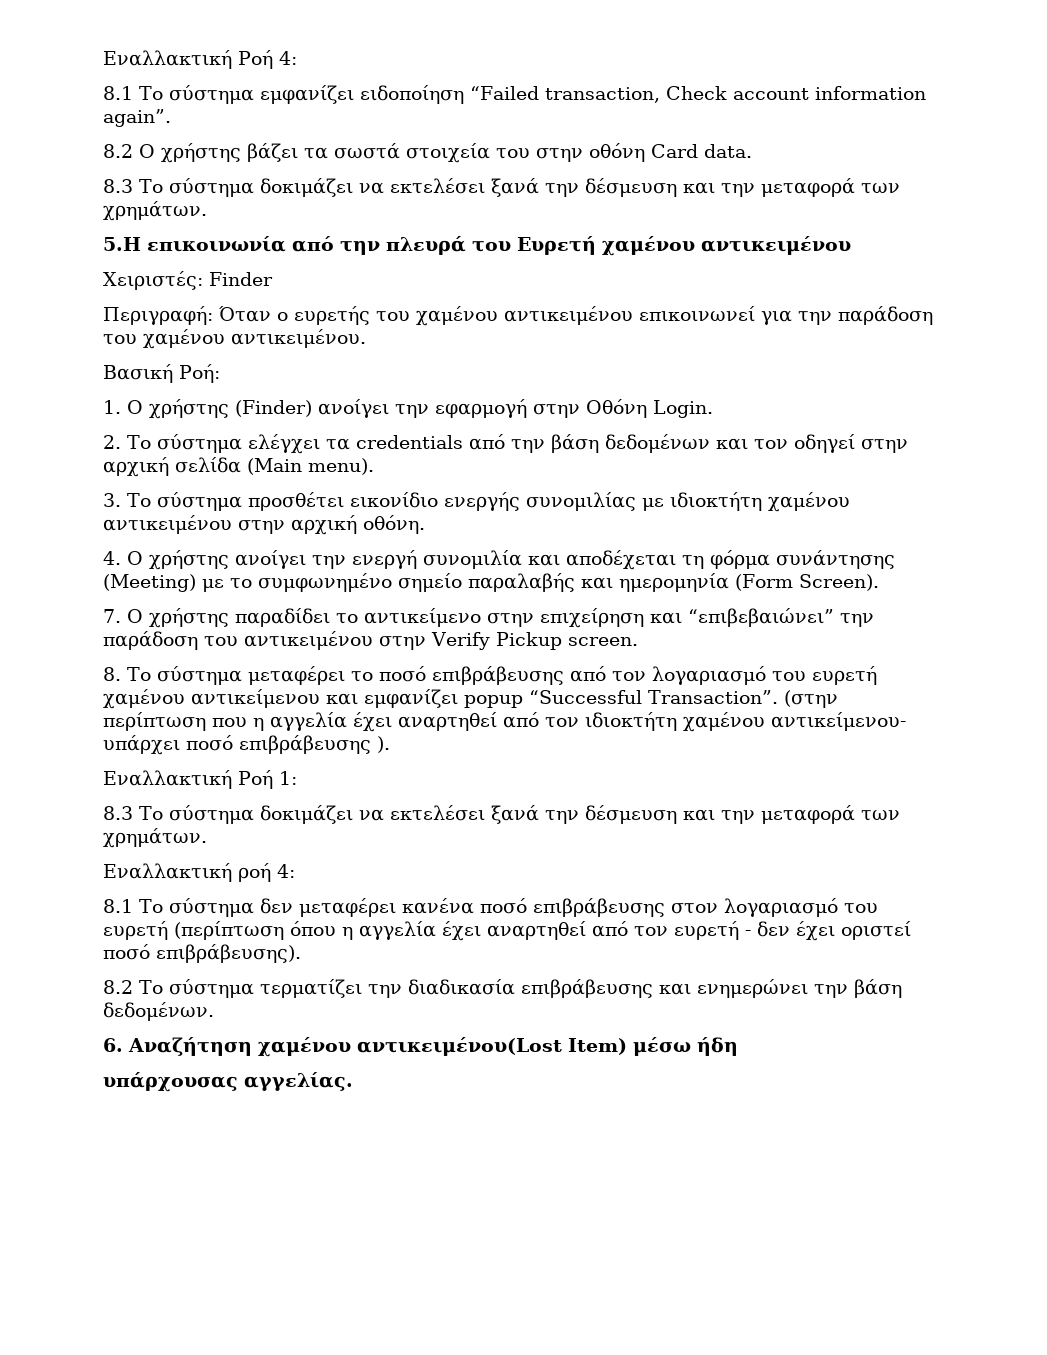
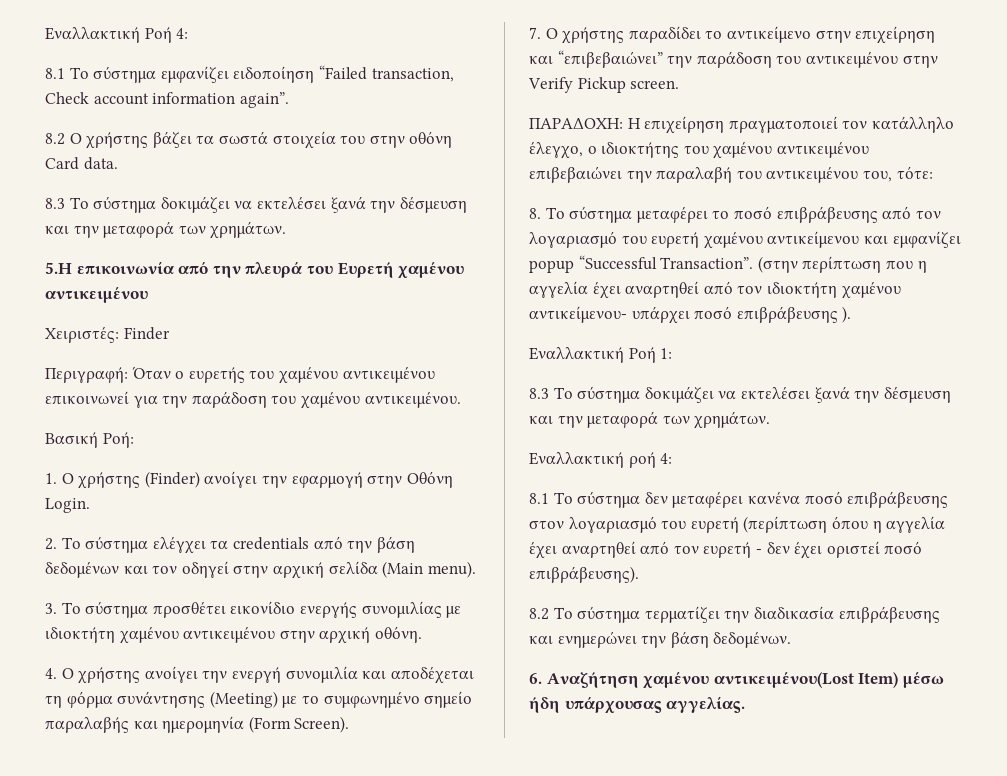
+ ΠΑΡΑΔΟΧΗ: Η επιχείρηση πραγματοποιεί τον κατάλληλο έλεγχο, ο ιδιοκτήτης του χαμένου αντικειμένου επιβεβαιώνει την παραλαβή του αντικειμένου του, τότε:
- 6. Αναζήτηση χαμένου αντικειμένου(Lost Item) μέσω ήδη
- υπάρχουσας αγγελίας.
+ 6. Αναζήτηση χαμένου αντικειμένου(Lost Item) μέσω ήδη υπάρχουσας αγγελίας.

